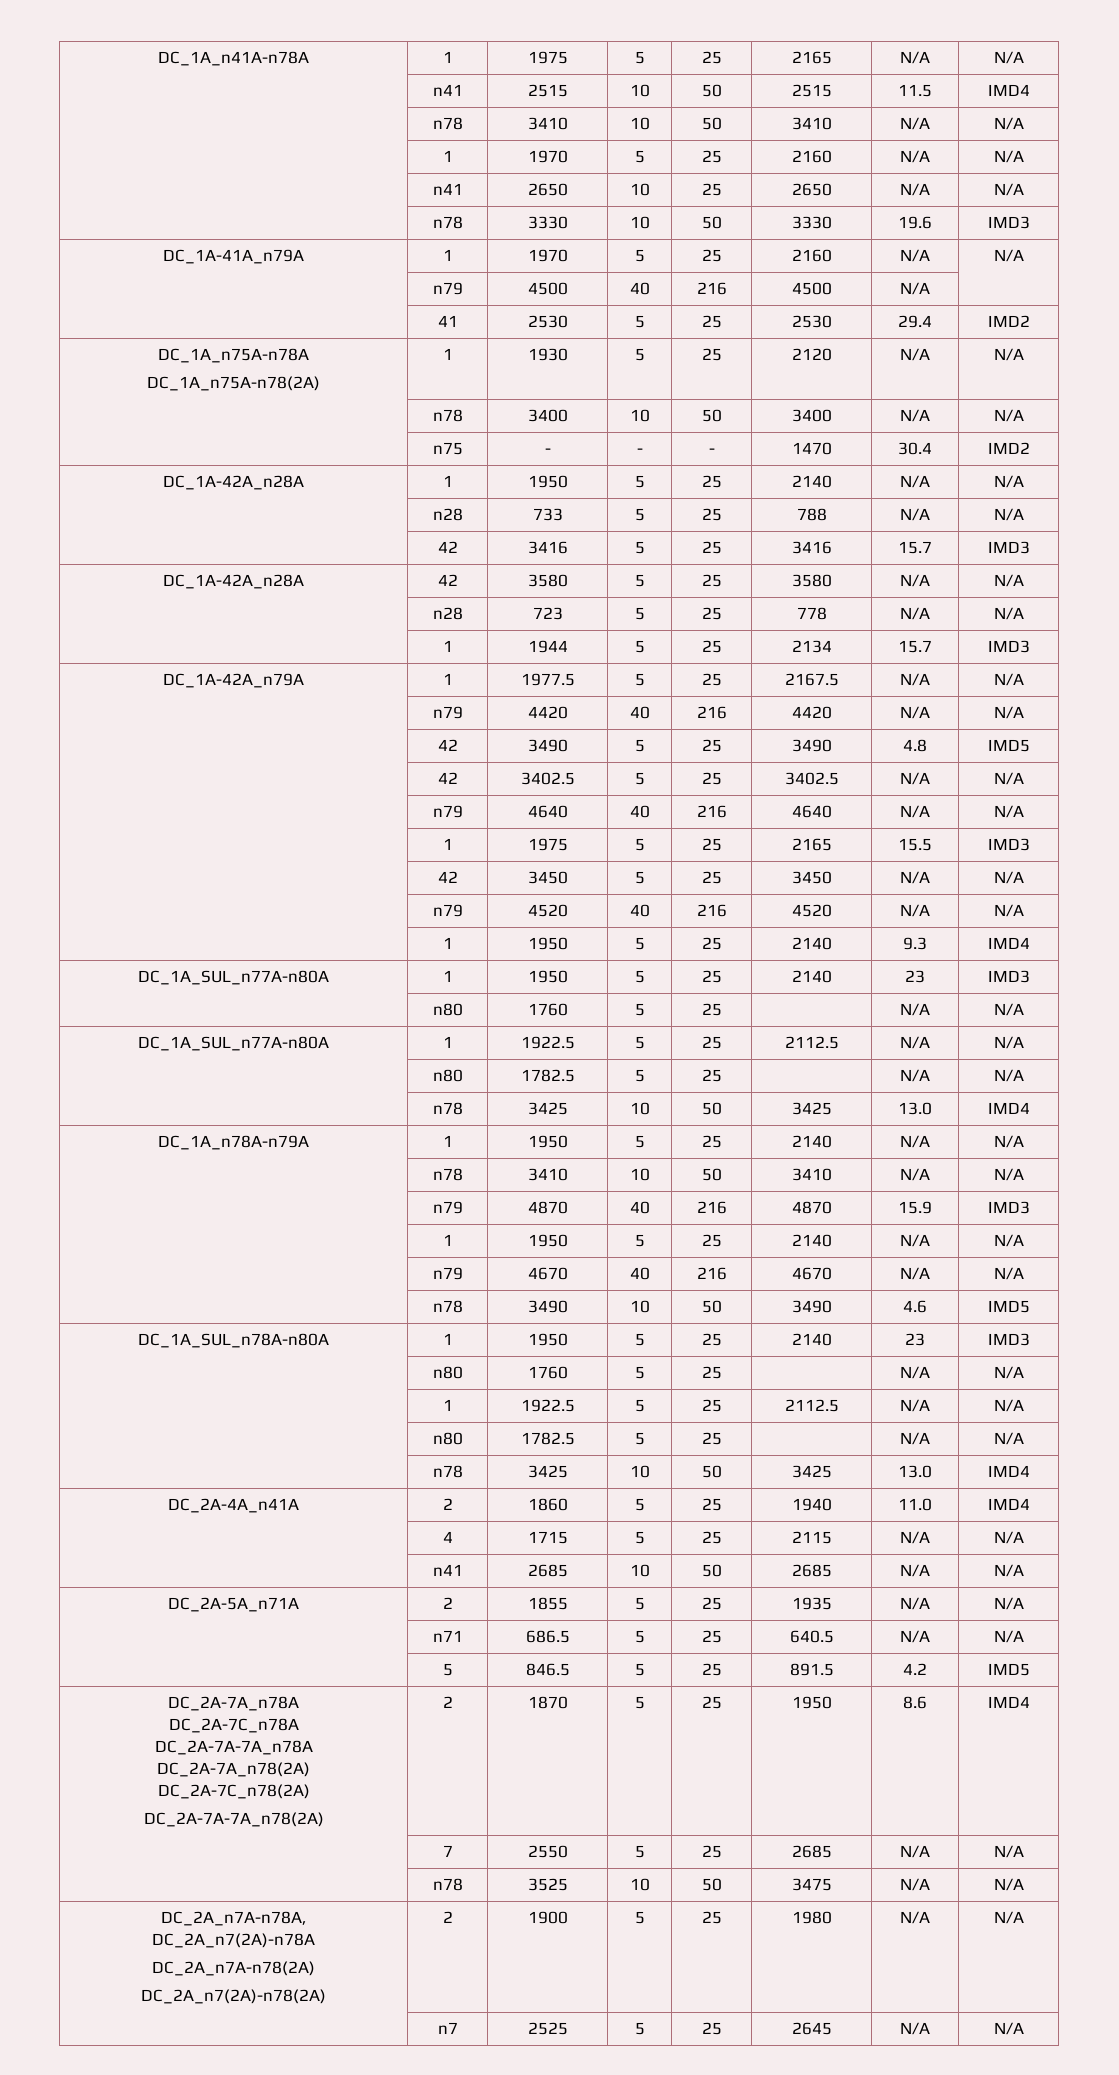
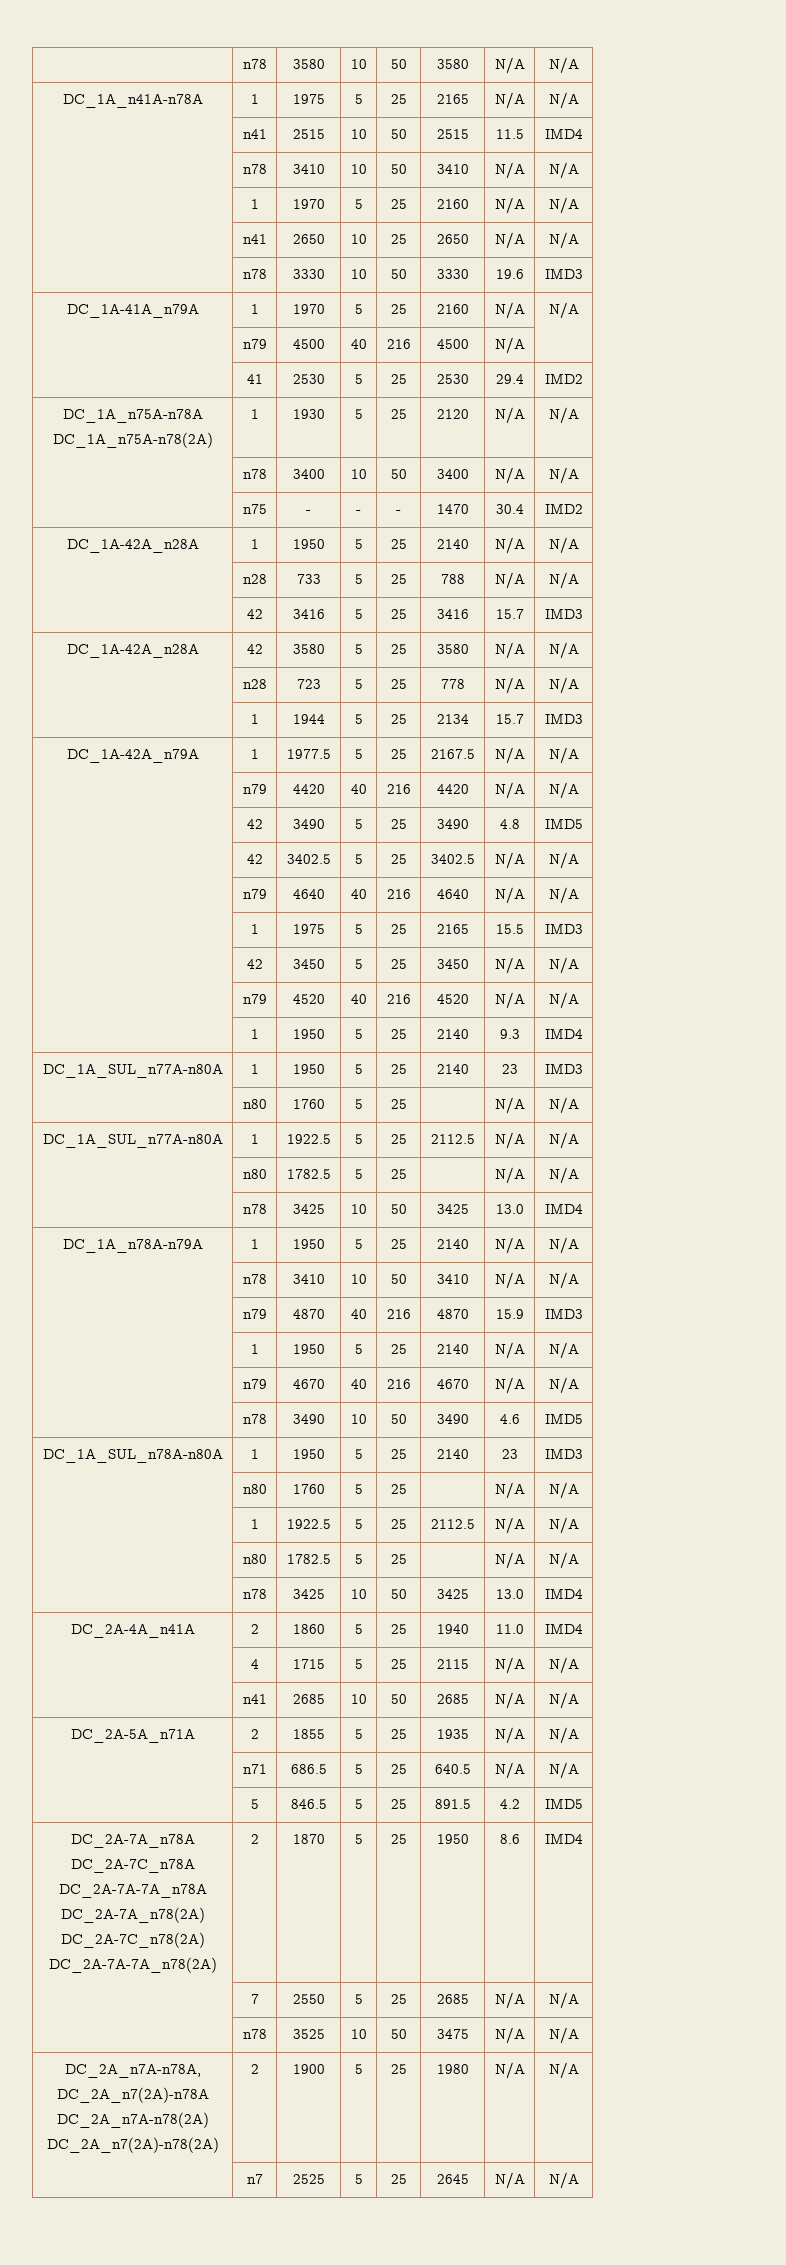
+ | n78 | 3580 | 10 | 50 | 3580 | N/A | N/A

